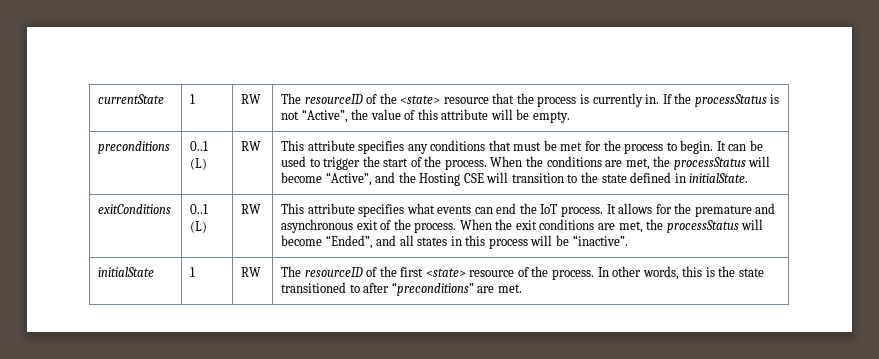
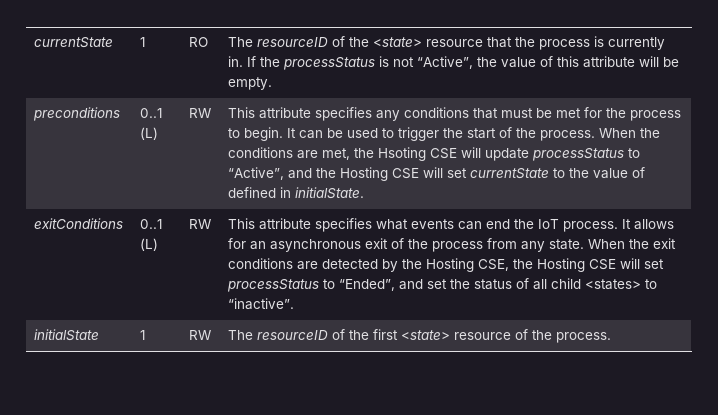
- currentState | 1 | RW | The resourceID of the <state> resource that the process is currently in. If the processStatus is not “Active”, the value of this attribute will be empty.
+ currentState | 1 | RO | The resourceID of the <state> resource that the process is currently in. If the processStatus is not “Active”, the value of this attribute will be empty.
- When the conditions are met, the processStatus will become “Active”, and the Hosting CSE will transition to the state defined in initialState.
+ When the conditions are met, the Hsoting CSE will update processStatus to “Active”, and the Hosting CSE will set currentState to the value of defined in initialState.
- It allows for the premature and asynchronous exit of the process.
+ It allows for an asynchronous exit of the process from any state.
- When the exit conditions are met, the processStatus will become “Ended”, and all states in this process will be “inactive”.
+ When the exit conditions are detected by the Hosting CSE, the Hosting CSE will set processStatus to “Ended”, and set the status of all child <states> to “inactive”.
- initialState | 1 | RW | The resourceID of the first <state> resource of the process. In other words, this is the state transitioned to after “preconditions” are met.
+ initialState | 1 | RW | The resourceID of the first <state> resource of the process.

